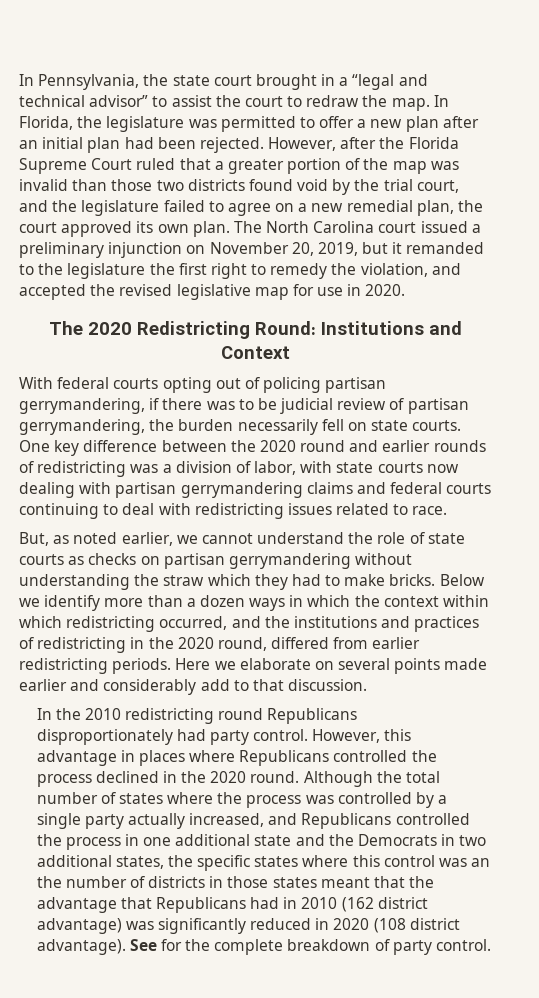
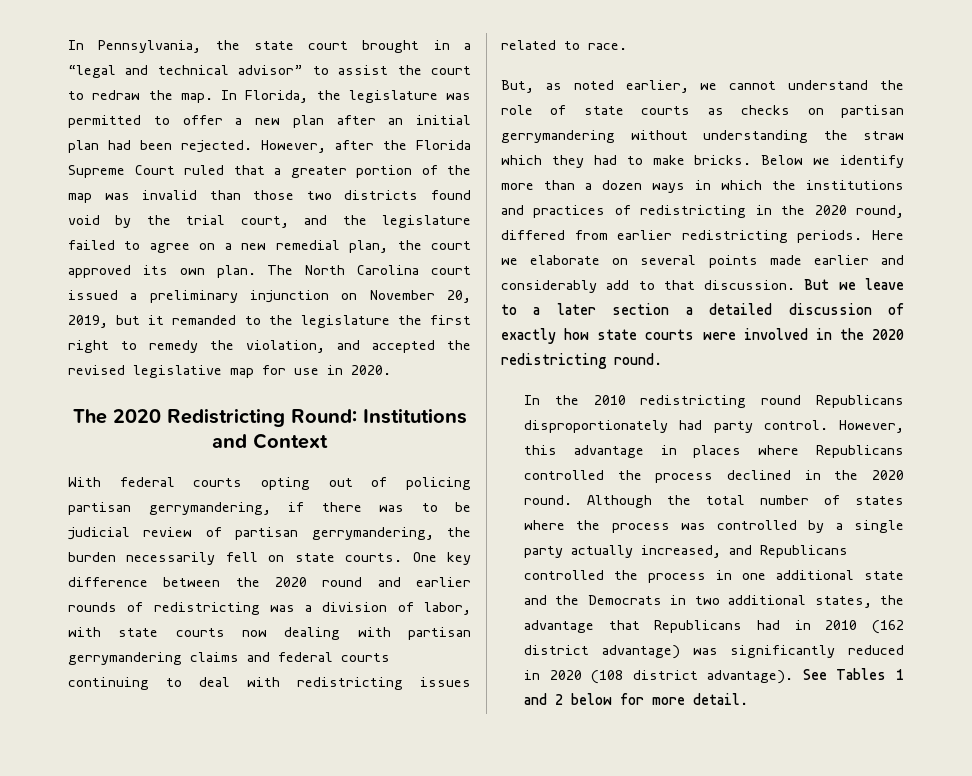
- Below we identify more than a dozen ways in which the context within which redistricting occurred, and the institutions and practices of redistricting in the 2020 round, differed from earlier redistricting periods.
+ Below we identify more than a dozen ways in which the institutions and practices of redistricting in the 2020 round, differed from earlier redistricting periods.
+ But we leave to a later section a detailed discussion of exactly how state courts were involved in the 2020 redistricting round.
- Although the total number of states where the process was controlled by a single party actually increased, and Republicans controlled the process in one additional state and the Democrats in two additional states, the specific states where this control was an the number of districts in those states meant that the advantage that Republicans had in 2010 (162 district advantage) was significantly reduced in 2020 (108 district advantage).
+ Although the total number of states where the process was controlled by a single party actually increased, and Republicans controlled the process in one additional state and the Democrats in two additional states, the advantage that Republicans had in 2010 (162 district advantage) was significantly reduced in 2020 (108 district advantage).
- See for the complete breakdown of party control.
+ See Tables 1 and 2 below for more detail.

